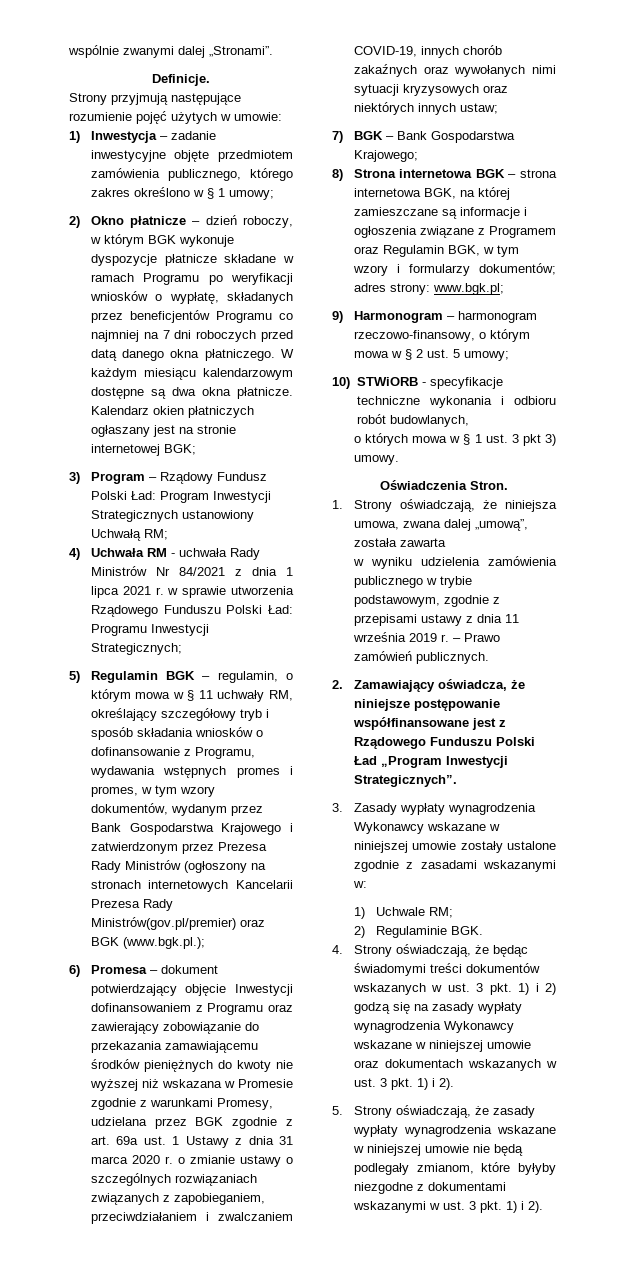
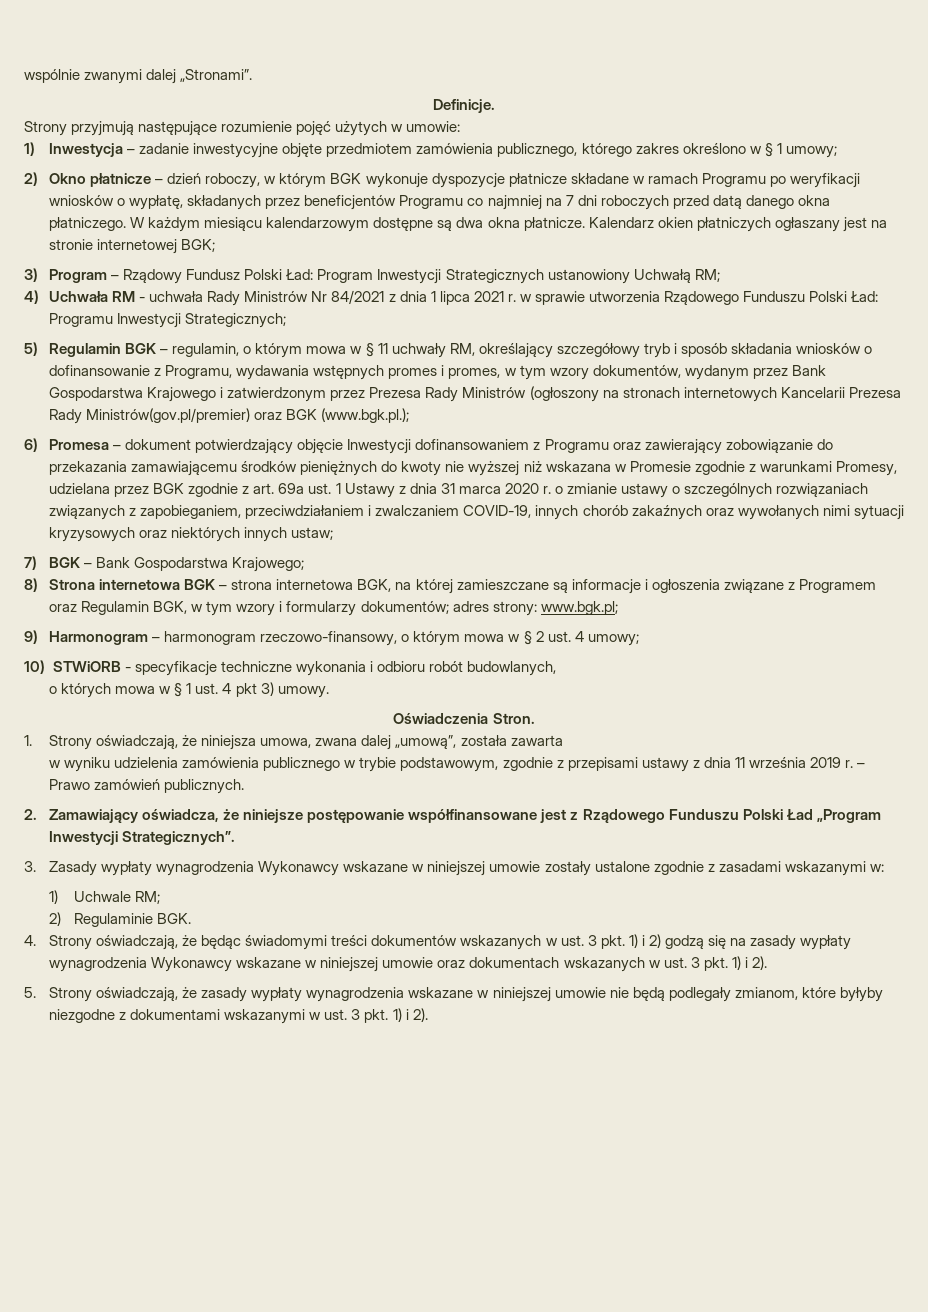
- 9) Harmonogram – harmonogram rzeczowo-finansowy, o którym mowa w § 2 ust. 5 umowy;
+ 9) Harmonogram – harmonogram rzeczowo-finansowy, o którym mowa w § 2 ust. 4 umowy;
- o których mowa w § 1 ust. 3 pkt 3) umowy.
+ o których mowa w § 1 ust. 4 pkt 3) umowy.

